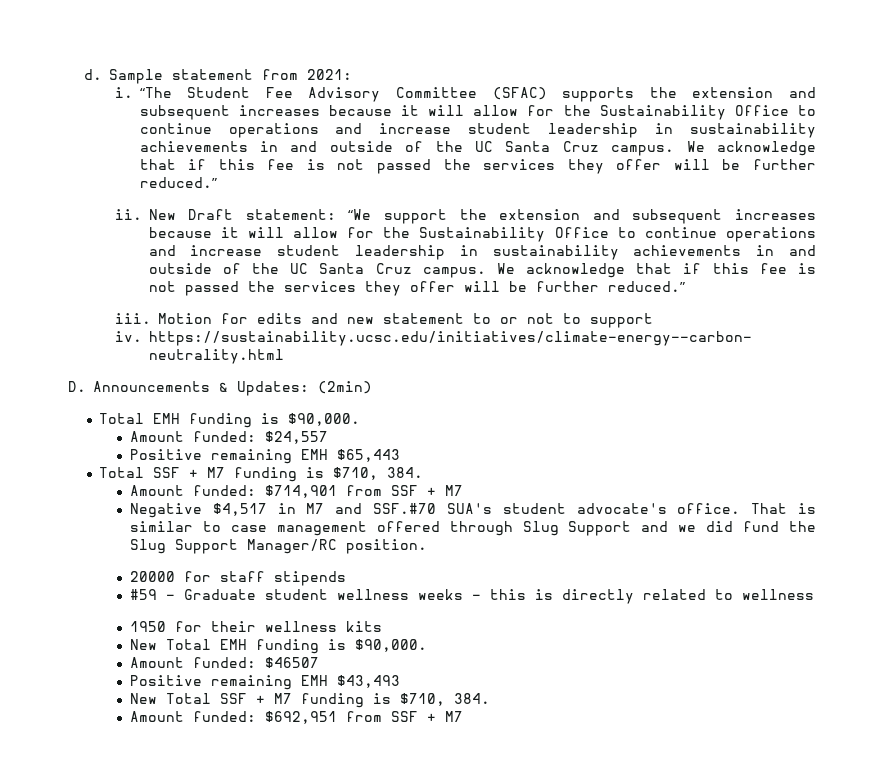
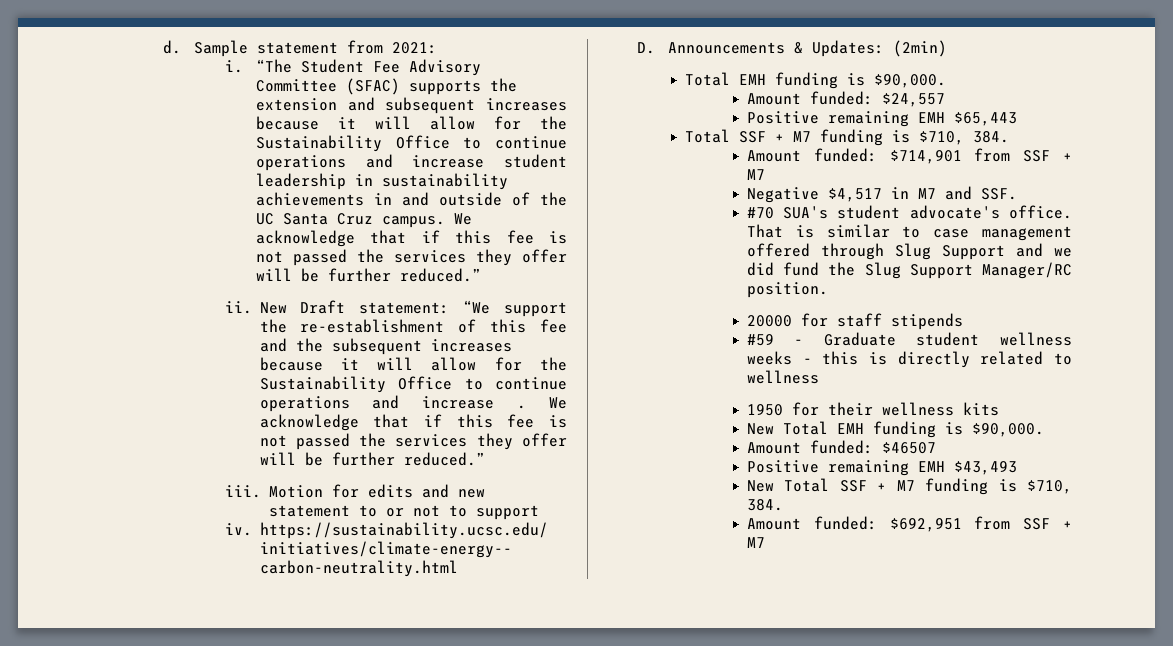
- New Draft statement: “We support the extension and subsequent increases because it will allow for the Sustainability Office to continue operations and increase student leadership in sustainability achievements in and outside of the UC Santa Cruz campus.
+ New Draft statement: “We support the re-establishment of this fee and the subsequent increases because it will allow for the Sustainability Office to continue operations and increase .
- Negative $4,517 in M7 and SSF.#70 SUA's student advocate's office.
+ Negative $4,517 in M7 and SSF.
+ #70 SUA's student advocate's office.

